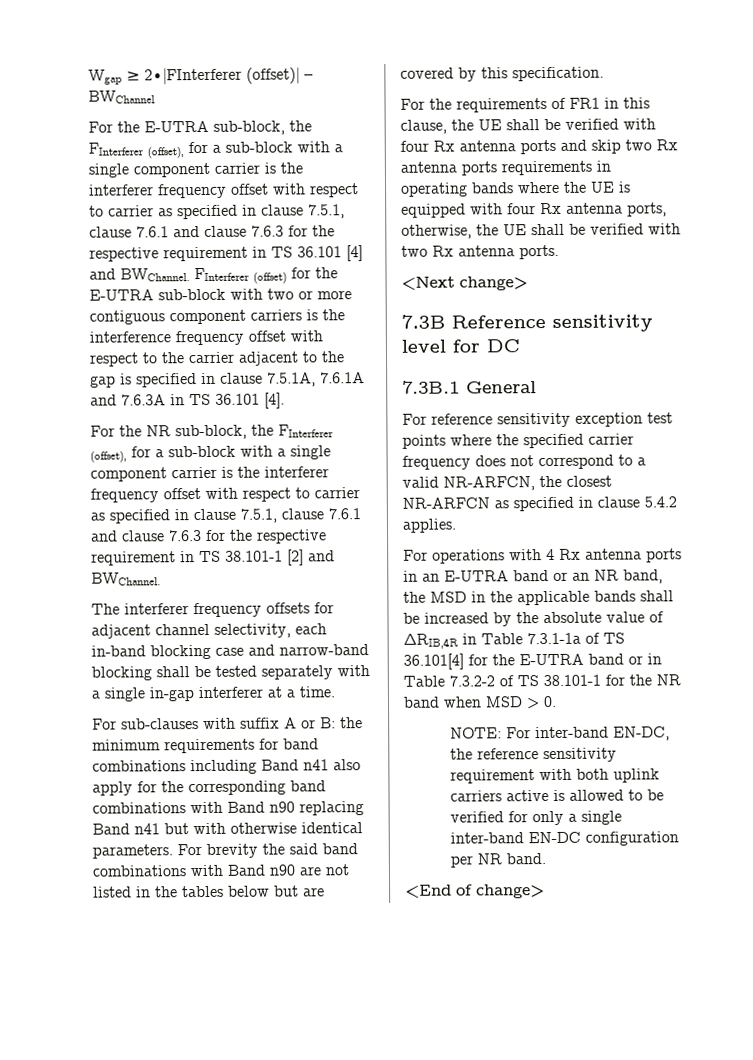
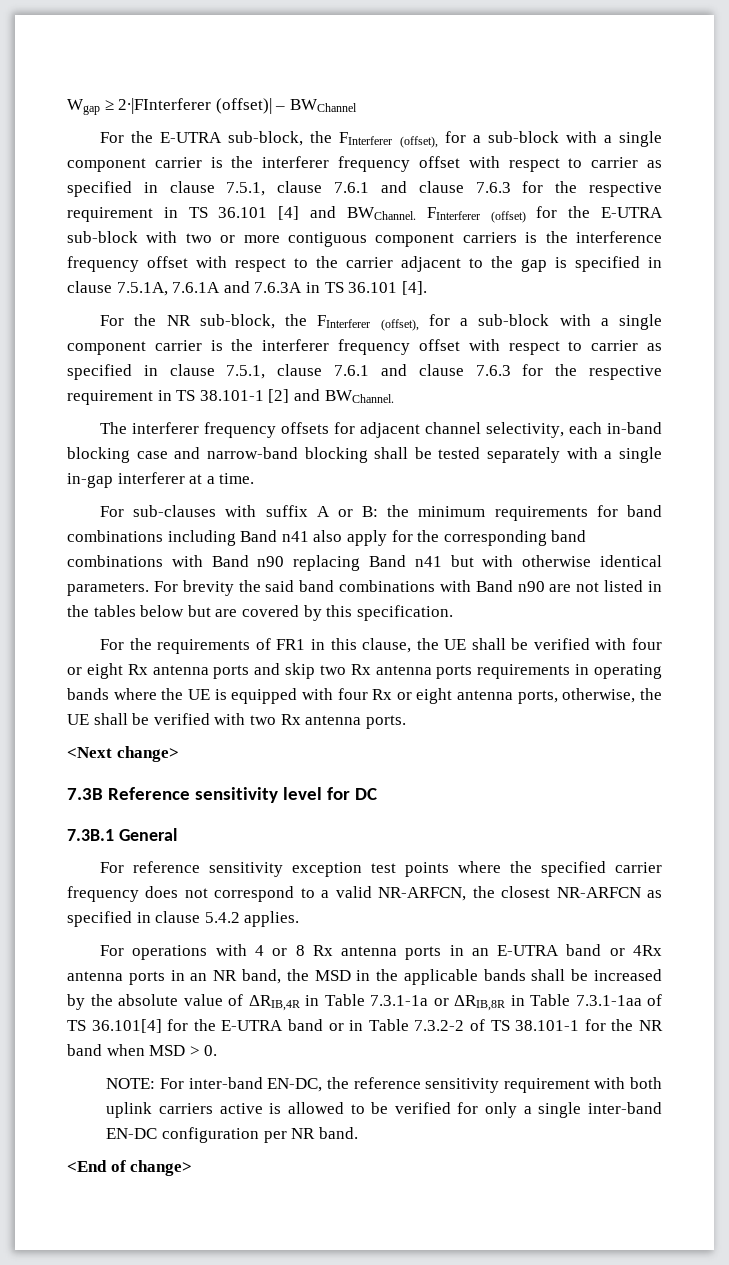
- For the requirements of FR1 in this clause, the UE shall be verified with four Rx antenna ports and skip two Rx antenna ports requirements in operating bands where the UE is equipped with four Rx antenna ports, otherwise, the UE shall be verified with two Rx antenna ports.
+ For the requirements of FR1 in this clause, the UE shall be verified with four or eight Rx antenna ports and skip two Rx antenna ports requirements in operating bands where the UE is equipped with four Rx or eight antenna ports, otherwise, the UE shall be verified with two Rx antenna ports.
- For operations with 4 Rx antenna ports in an E-UTRA band or an NR band, the MSD in the applicable bands shall be increased by the absolute value of ΔRIB,4R in Table 7.3.1-1a of TS 36.101[4] for the E-UTRA band or in Table 7.3.2-2 of TS 38.101-1 for the NR band when MSD > 0.
+ For operations with 4 or 8 Rx antenna ports in an E-UTRA band or 4Rx antenna ports in an NR band, the MSD in the applicable bands shall be increased by the absolute value of ΔRIB,4R in Table 7.3.1-1a or ΔRIB,8R in Table 7.3.1-1aa of TS 36.101[4] for the E-UTRA band or in Table 7.3.2-2 of TS 38.101-1 for the NR band when MSD > 0.

